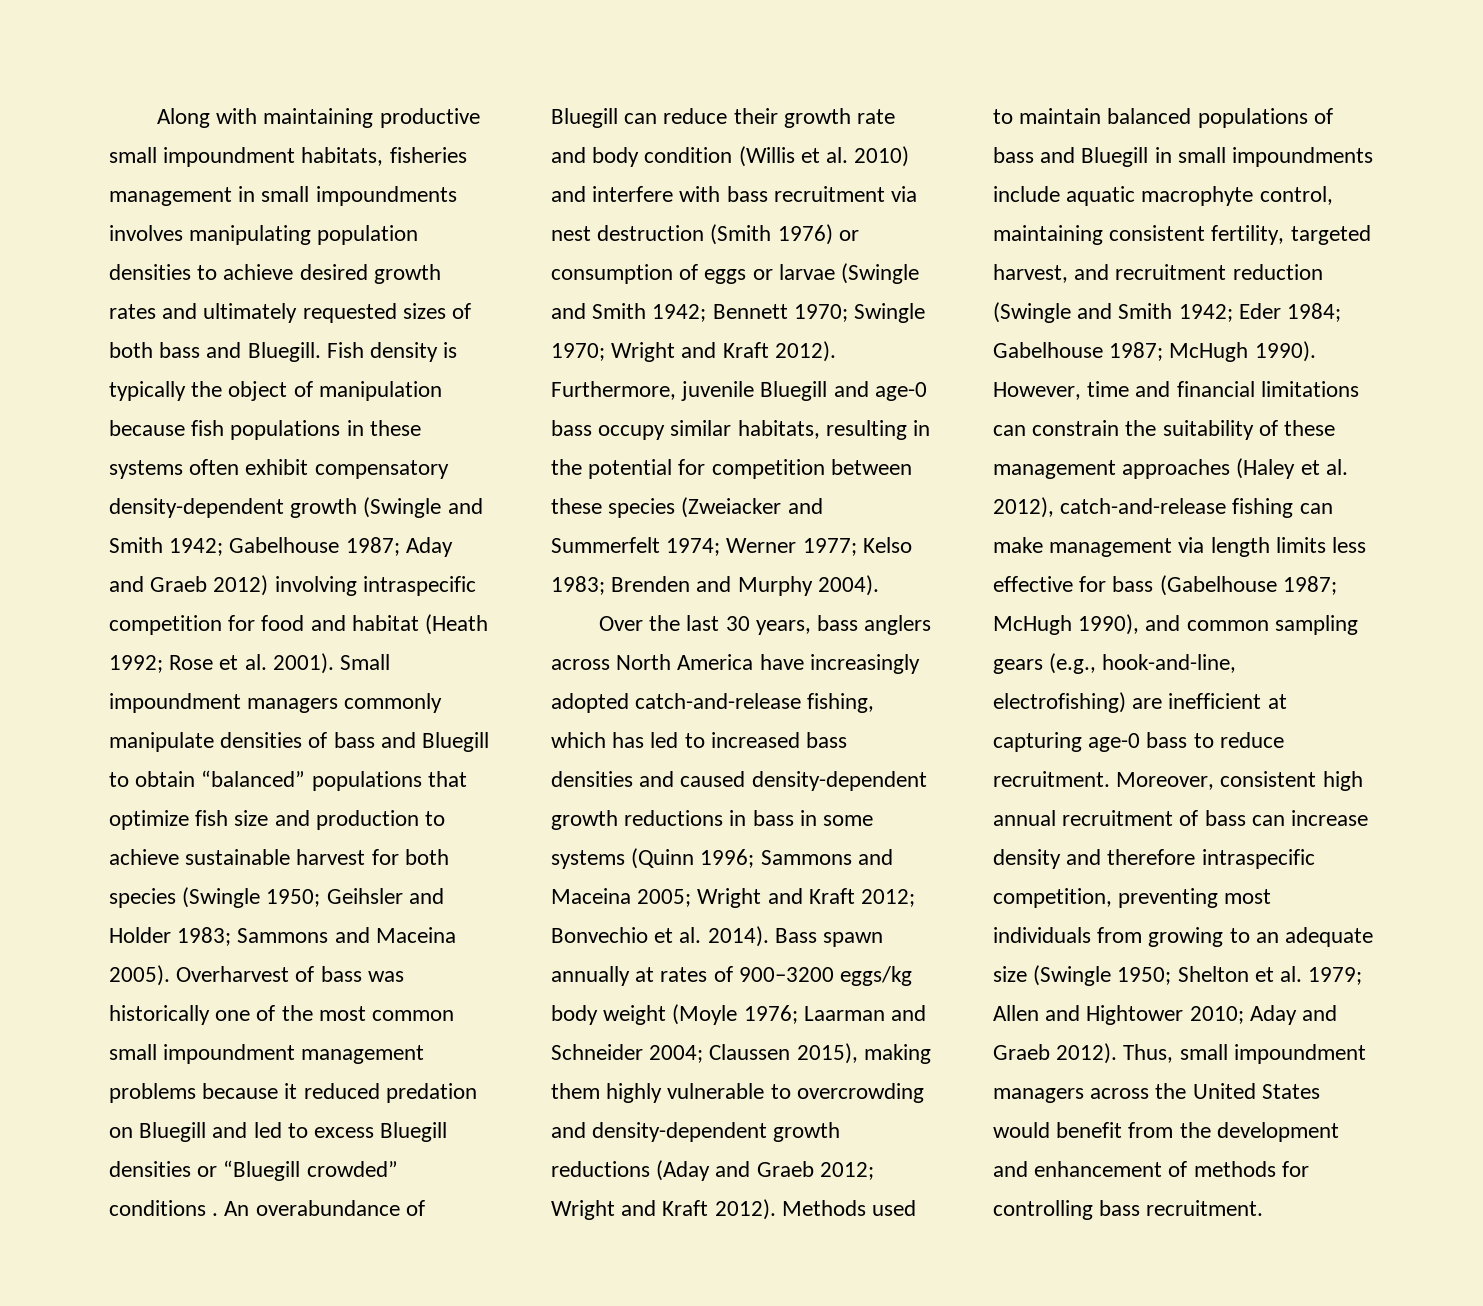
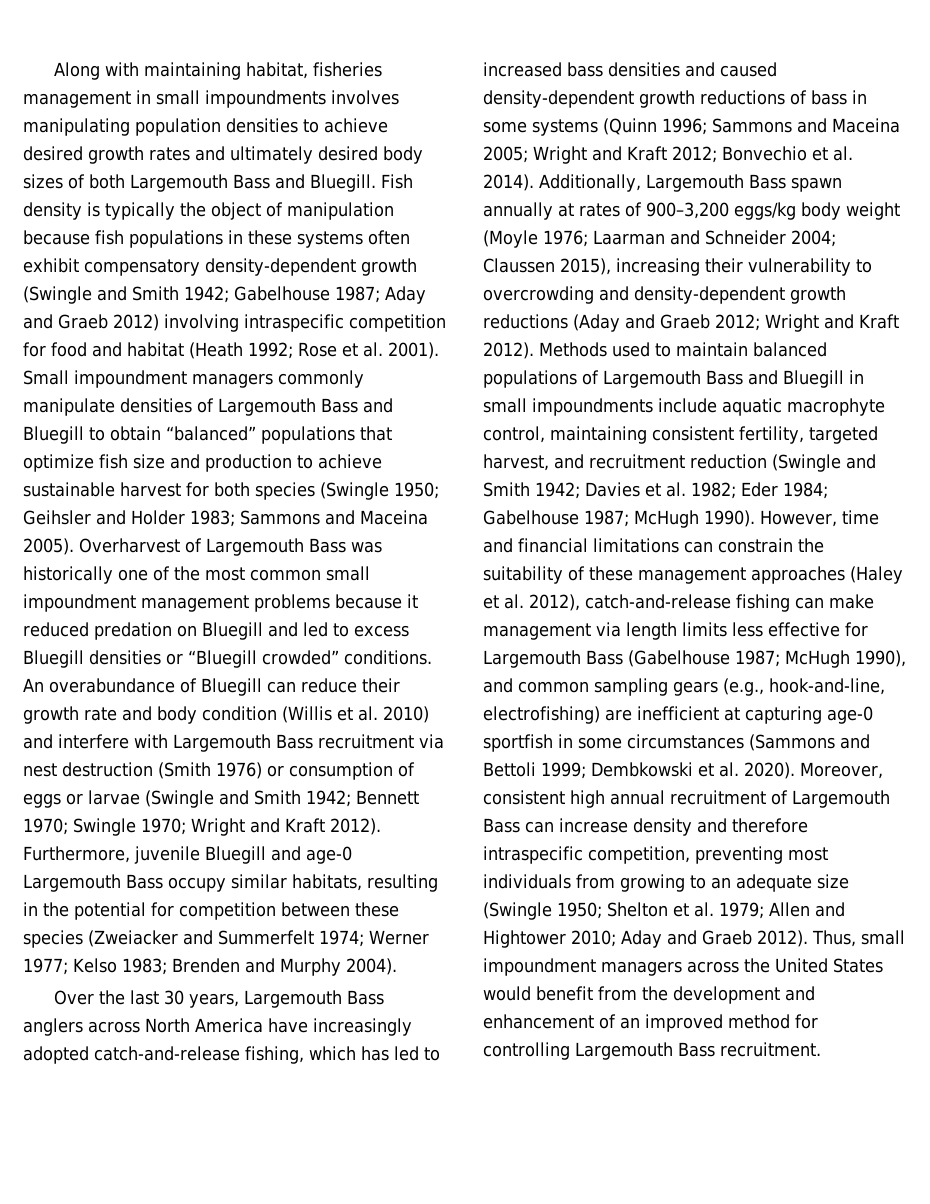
- Along with maintaining productive small impoundment habitats, fisheries management in small impoundments involves manipulating population densities to achieve desired growth rates and ultimately requested sizes of both bass and Bluegill.
+ Along with maintaining habitat, fisheries management in small impoundments involves manipulating population densities to achieve desired growth rates and ultimately desired body sizes of both Largemouth Bass and Bluegill.
- Small impoundment managers commonly manipulate densities of bass and Bluegill to obtain “balanced” populations that optimize fish size and production to achieve sustainable harvest for both species (Swingle 1950; Geihsler and Holder 1983; Sammons and Maceina 2005).
+ Small impoundment managers commonly manipulate densities of Largemouth Bass and Bluegill to obtain “balanced” populations that optimize fish size and production to achieve sustainable harvest for both species (Swingle 1950; Geihsler and Holder 1983; Sammons and Maceina 2005).
- Overharvest of bass was historically one of the most common small impoundment management problems because it reduced predation on Bluegill and led to excess Bluegill densities or “Bluegill crowded” conditions .
+ Overharvest of Largemouth Bass was historically one of the most common small impoundment management problems because it reduced predation on Bluegill and led to excess Bluegill densities or “Bluegill crowded” conditions.
- An overabundance of Bluegill can reduce their growth rate and body condition (Willis et al. 2010) and interfere with bass recruitment via nest destruction (Smith 1976) or consumption of eggs or larvae (Swingle and Smith 1942; Bennett 1970; Swingle 1970; Wright and Kraft 2012).
+ An overabundance of Bluegill can reduce their growth rate and body condition (Willis et al. 2010) and interfere with Largemouth Bass recruitment via nest destruction (Smith 1976) or consumption of eggs or larvae (Swingle and Smith 1942; Bennett 1970; Swingle 1970; Wright and Kraft 2012).
- Furthermore, juvenile Bluegill and age-0 bass occupy similar habitats, resulting in the potential for competition between these species (Zweiacker and Summerfelt 1974; Werner 1977; Kelso 1983; Brenden and Murphy 2004).
+ Furthermore, juvenile Bluegill and age-0 Largemouth Bass occupy similar habitats, resulting in the potential for competition between these species (Zweiacker and Summerfelt 1974; Werner 1977; Kelso 1983; Brenden and Murphy 2004).
- Over the last 30 years, bass anglers across North America have increasingly adopted catch-and-release fishing, which has led to increased bass densities and caused density-dependent growth reductions in bass in some systems (Quinn 1996; Sammons and Maceina 2005; Wright and Kraft 2012; Bonvechio et al. 2014).
+ Over the last 30 years, Largemouth Bass anglers across North America have increasingly adopted catch-and-release fishing, which has led to increased bass densities and caused density-dependent growth reductions of bass in some systems (Quinn 1996; Sammons and Maceina 2005; Wright and Kraft 2012; Bonvechio et al. 2014).
- Bass spawn annually at rates of 900–3200 eggs/kg body weight (Moyle 1976; Laarman and Schneider 2004; Claussen 2015), making them highly vulnerable to overcrowding and density-dependent growth reductions (Aday and Graeb 2012; Wright and Kraft 2012).
+ Additionally, Largemouth Bass spawn annually at rates of 900–3,200 eggs/kg body weight (Moyle 1976; Laarman and Schneider 2004; Claussen 2015), increasing their vulnerability to overcrowding and density-dependent growth reductions (Aday and Graeb 2012; Wright and Kraft 2012).
- Methods used to maintain balanced populations of bass and Bluegill in small impoundments include aquatic macrophyte control, maintaining consistent fertility, targeted harvest, and recruitment reduction (Swingle and Smith 1942; Eder 1984; Gabelhouse 1987; McHugh 1990).
+ Methods used to maintain balanced populations of Largemouth Bass and Bluegill in small impoundments include aquatic macrophyte control, maintaining consistent fertility, targeted harvest, and recruitment reduction (Swingle and Smith 1942; Davies et al. 1982; Eder 1984; Gabelhouse 1987; McHugh 1990).
- However, time and financial limitations can constrain the suitability of these management approaches (Haley et al. 2012), catch-and-release fishing can make management via length limits less effective for bass (Gabelhouse 1987; McHugh 1990), and common sampling gears (e.g., hook-and-line, electrofishing) are inefficient at capturing age-0 bass to reduce recruitment.
+ However, time and financial limitations can constrain the suitability of these management approaches (Haley et al. 2012), catch-and-release fishing can make management via length limits less effective for Largemouth Bass (Gabelhouse 1987; McHugh 1990), and common sampling gears (e.g., hook-and-line, electrofishing) are inefficient at capturing age-0 sportfish in some circumstances (Sammons and Bettoli 1999; Dembkowski et al. 2020).
- Moreover, consistent high annual recruitment of bass can increase density and therefore intraspecific competition, preventing most individuals from growing to an adequate size (Swingle 1950; Shelton et al. 1979; Allen and Hightower 2010; Aday and Graeb 2012).
+ Moreover, consistent high annual recruitment of Largemouth Bass can increase density and therefore intraspecific competition, preventing most individuals from growing to an adequate size (Swingle 1950; Shelton et al. 1979; Allen and Hightower 2010; Aday and Graeb 2012).
- Thus, small impoundment managers across the United States would benefit from the development and enhancement of methods for controlling bass recruitment.
+ Thus, small impoundment managers across the United States would benefit from the development and enhancement of an improved method for controlling Largemouth Bass recruitment.

